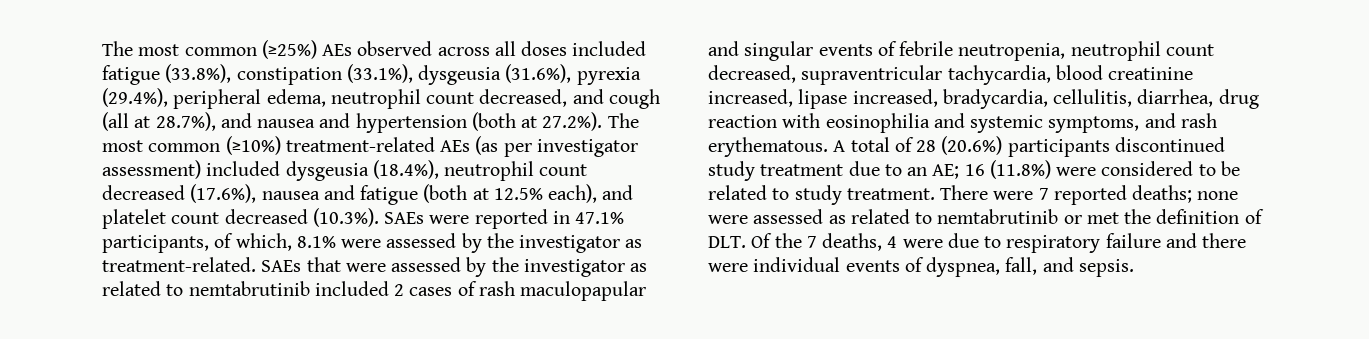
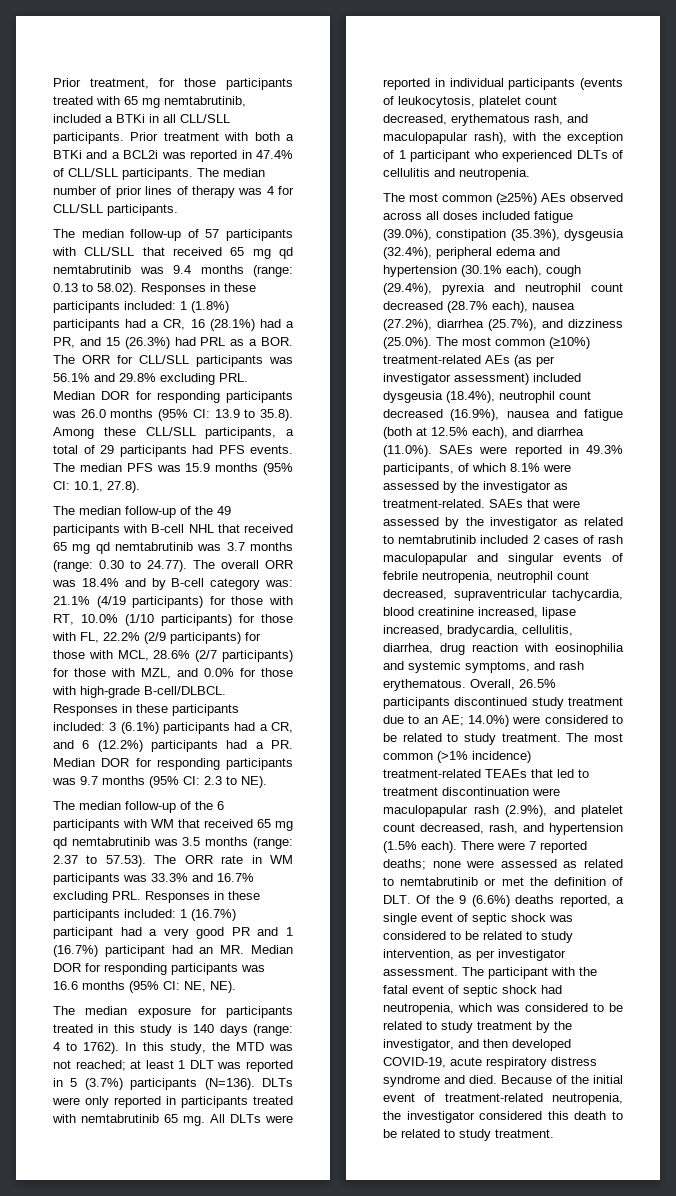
+ Prior treatment, for those participants treated with 65 mg nemtabrutinib, included a BTKi in all CLL/SLL participants. Prior treatment with both a BTKi and a BCL2i was reported in 47.4% of CLL/SLL participants. The median number of prior lines of therapy was 4 for CLL/SLL participants.
+ The median follow-up of 57 participants with CLL/SLL that received 65 mg qd nemtabrutinib was 9.4 months (range: 0.13 to 58.02). Responses in these participants included: 1 (1.8%) participants had a CR, 16 (28.1%) had a PR, and 15 (26.3%) had PRL as a BOR. The ORR for CLL/SLL participants was 56.1% and 29.8% excluding PRL. Median DOR for responding participants was 26.0 months (95% CI: 13.9 to 35.8). Among these CLL/SLL participants, a total of 29 participants had PFS events. The median PFS was 15.9 months (95% CI: 10.1, 27.8).
+ The median follow-up of the 49 participants with B-cell NHL that received 65 mg qd nemtabrutinib was 3.7 months (range: 0.30 to 24.77). The overall ORR was 18.4% and by B-cell category was: 21.1% (4/19 participants) for those with RT, 10.0% (1/10 participants) for those with FL, 22.2% (2/9 participants) for those with MCL, 28.6% (2/7 participants) for those with MZL, and 0.0% for those with high-grade B-cell/DLBCL. Responses in these participants included: 3 (6.1%) participants had a CR, and 6 (12.2%) participants had a PR. Median DOR for responding participants was 9.7 months (95% CI: 2.3 to NE).
+ The median follow-up of the 6 participants with WM that received 65 mg qd nemtabrutinib was 3.5 months (range: 2.37 to 57.53). The ORR rate in WM participants was 33.3% and 16.7% excluding PRL. Responses in these participants included: 1 (16.7%) participant had a very good PR and 1 (16.7%) participant had an MR. Median DOR for responding participants was 16.6 months (95% CI: NE, NE).
+ The median exposure for participants treated in this study is 140 days (range: 4 to 1762). In this study, the MTD was not reached; at least 1 DLT was reported in 5 (3.7%) participants (N=136). DLTs were only reported in participants treated with nemtabrutinib 65 mg. All DLTs were reported in individual participants (events of leukocytosis, platelet count decreased, erythematous rash, and maculopapular rash), with the exception of 1 participant who experienced DLTs of cellulitis and neutropenia.
- The most common (≥25%) AEs observed across all doses included fatigue (33.8%), constipation (33.1%), dysgeusia (31.6%), pyrexia (29.4%), peripheral edema, neutrophil count decreased, and cough (all at 28.7%), and nausea and hypertension (both at 27.2%). The most common (≥10%) treatment-related AEs (as per investigator assessment) included dysgeusia (18.4%), neutrophil count decreased (17.6%), nausea and fatigue (both at 12.5% each), and platelet count decreased (10.3%). SAEs were reported in 47.1% participants, of which, 8.1% were assessed by the investigator as treatment-related.
+ The most common (≥25%) AEs observed across all doses included fatigue (39.0%), constipation (35.3%), dysgeusia (32.4%), peripheral edema and hypertension (30.1% each), cough (29.4%), pyrexia and neutrophil count decreased (28.7% each), nausea (27.2%), diarrhea (25.7%), and dizziness (25.0%). The most common (≥10%) treatment-related AEs (as per investigator assessment) included dysgeusia (18.4%), neutrophil count decreased (16.9%), nausea and fatigue (both at 12.5% each), and diarrhea (11.0%). SAEs were reported in 49.3% participants, of which 8.1% were assessed by the investigator as treatment-related.
- A total of 28 (20.6%) participants discontinued study treatment due to an AE; 16 (11.8%) were considered to be related to study treatment.
+ Overall, 26.5% participants discontinued study treatment due to an AE; 14.0%) were considered to be related to study treatment.
+ The most common (>1% incidence) treatment-related TEAEs that led to treatment discontinuation were maculopapular rash (2.9%), and platelet count decreased, rash, and hypertension (1.5% each).
- There were 7 reported deaths; none were assessed as related to nemtabrutinib or met the definition of DLT. Of the 7 deaths, 4 were due to respiratory failure and there were individual events of dyspnea, fall, and sepsis.
+ There were 7 reported deaths; none were assessed as related to nemtabrutinib or met the definition of DLT. Of the 9 (6.6%) deaths reported, a single event of septic shock was considered to be related to study intervention, as per investigator assessment. The participant with the fatal event of septic shock had neutropenia, which was considered to be related to study treatment by the investigator, and then developed COVID-19, acute respiratory distress syndrome and died. Because of the initial event of treatment-related neutropenia, the investigator considered this death to be related to study treatment.

